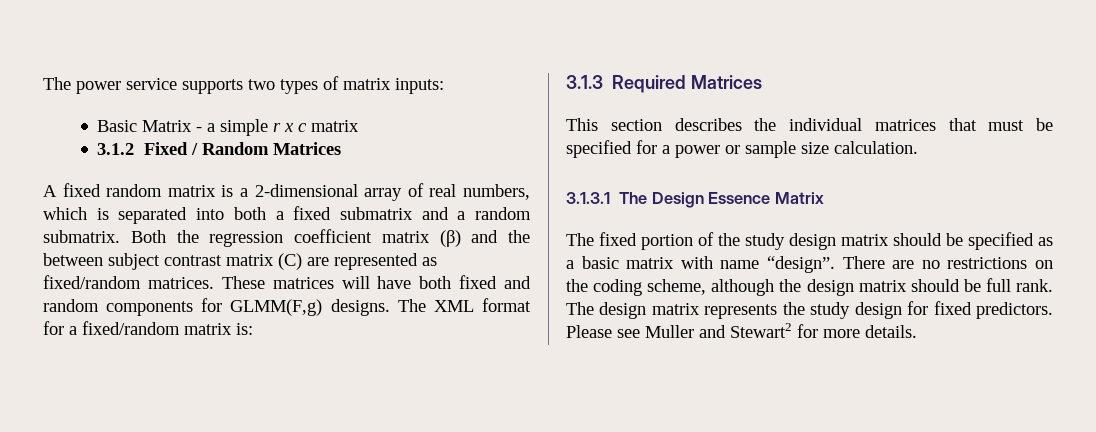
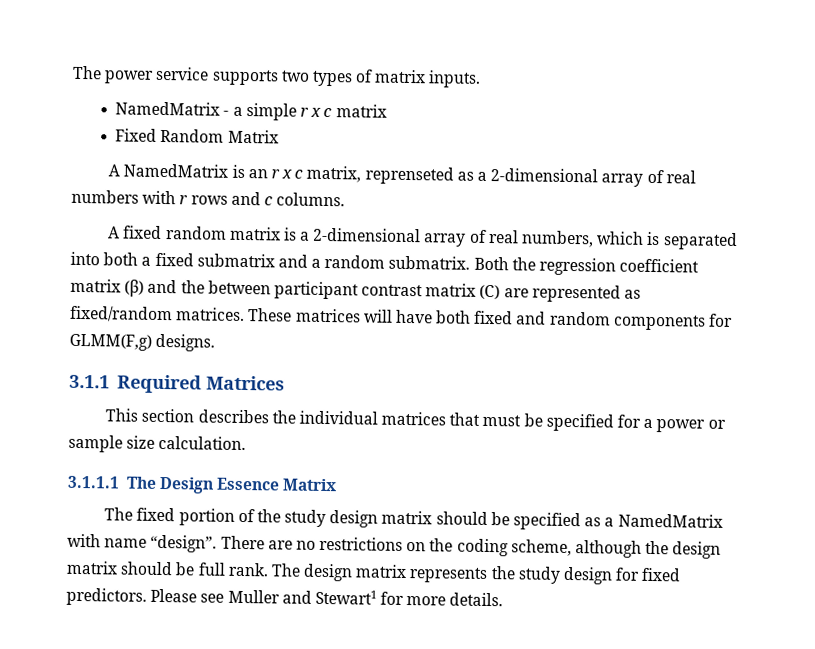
- The power service supports two types of matrix inputs:
- Basic Matrix - a simple r x c matrix
+ The power service supports two types of matrix inputs.
+ NamedMatrix - a simple r x c matrix
- 3.1.2 Fixed / Random Matrices
+ Fixed Random Matrix
+ A NamedMatrix is an r x c matrix, reprenseted as a 2-dimensional array of real numbers with r rows and c columns.
- Both the regression coefficient matrix (β) and the between subject contrast matrix (C) are represented as fixed/random matrices.
+ Both the regression coefficient matrix (β) and the between participant contrast matrix (C) are represented as fixed/random matrices.
- These matrices will have both fixed and random components for GLMM(F,g) designs. The XML format for a fixed/random matrix is:
- 3.1.3 Required Matrices
+ These matrices will have both fixed and random components for GLMM(F,g) designs.
+ 3.1.1 Required Matrices
- 3.1.3.1 The Design Essence Matrix
+ 3.1.1.1 The Design Essence Matrix
- The fixed portion of the study design matrix should be specified as a basic matrix with name “design”.
+ The fixed portion of the study design matrix should be specified as a NamedMatrix with name “design”.
- Please see Muller and Stewart2 for more details.
+ Please see Muller and Stewart1 for more details.

